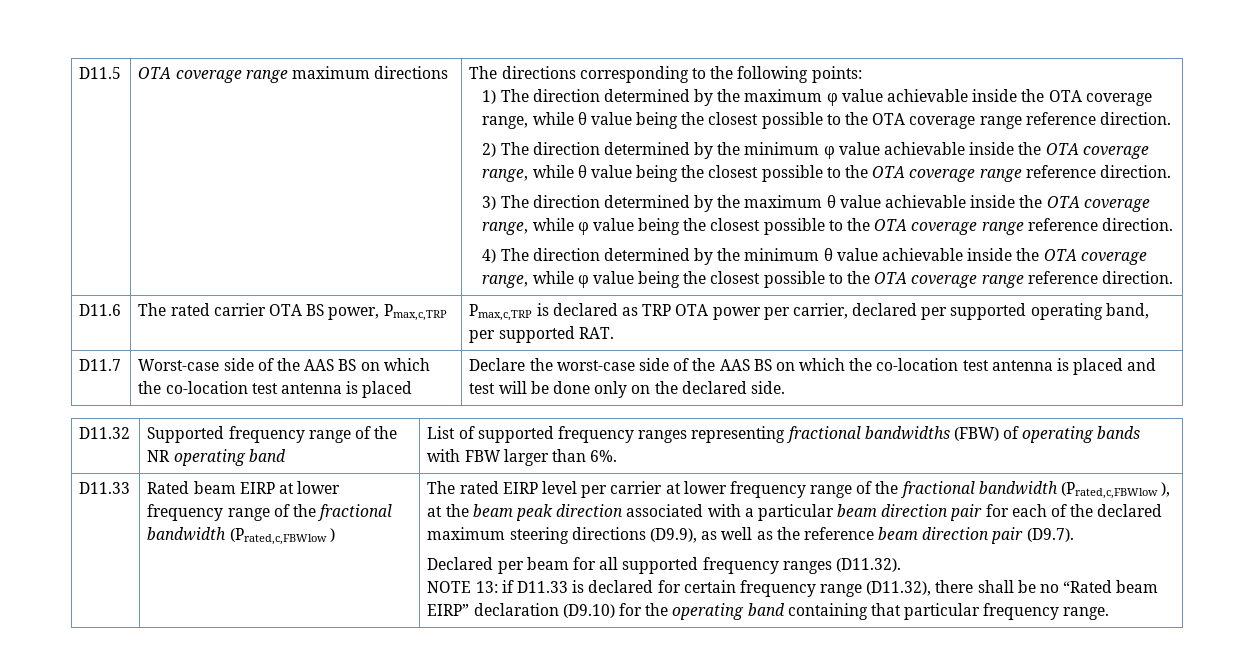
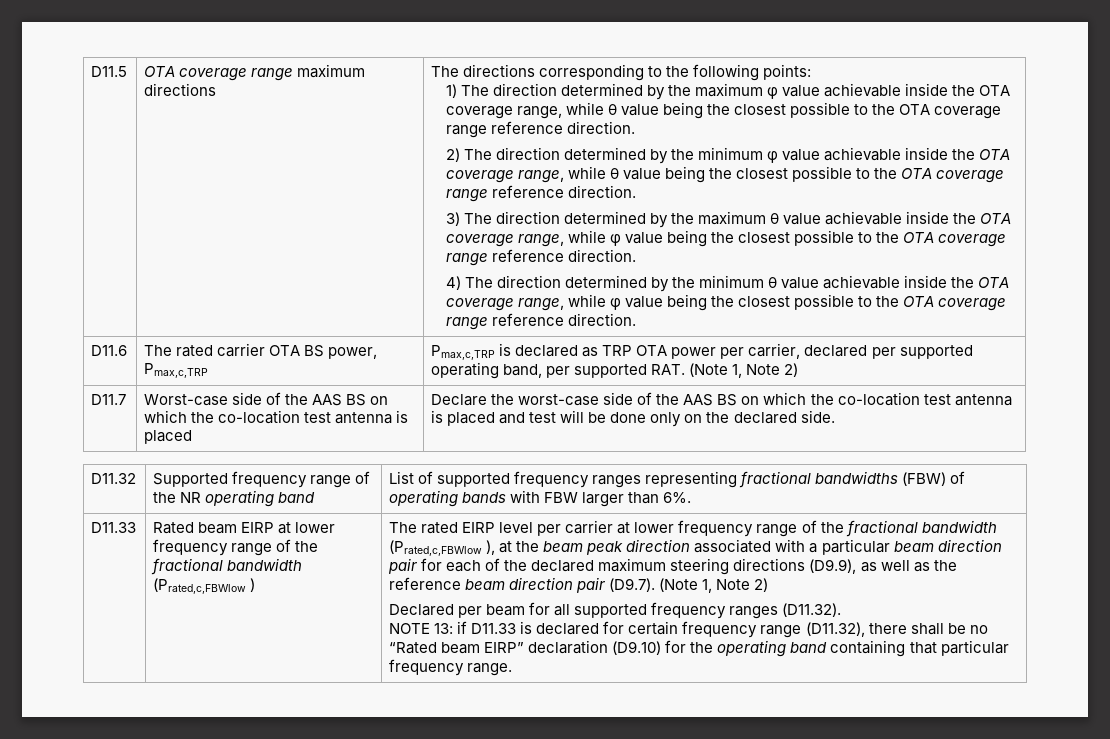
- D11.6 | The rated carrier OTA BS power, Pmax,c,TRP | Pmax,c,TRP is declared as TRP OTA power per carrier, declared per supported operating band, per supported RAT.
+ D11.6 | The rated carrier OTA BS power, Pmax,c,TRP | Pmax,c,TRP is declared as TRP OTA power per carrier, declared per supported operating band, per supported RAT. (Note 1, Note 2)
- The rated EIRP level per carrier at lower frequency range of the fractional bandwidth (Prated,c,FBWlow ), at the beam peak direction associated with a particular beam direction pair for each of the declared maximum steering directions (D9.9), as well as the reference beam direction pair (D9.7).
+ The rated EIRP level per carrier at lower frequency range of the fractional bandwidth (Prated,c,FBWlow ), at the beam peak direction associated with a particular beam direction pair for each of the declared maximum steering directions (D9.9), as well as the reference beam direction pair (D9.7). (Note 1, Note 2)

